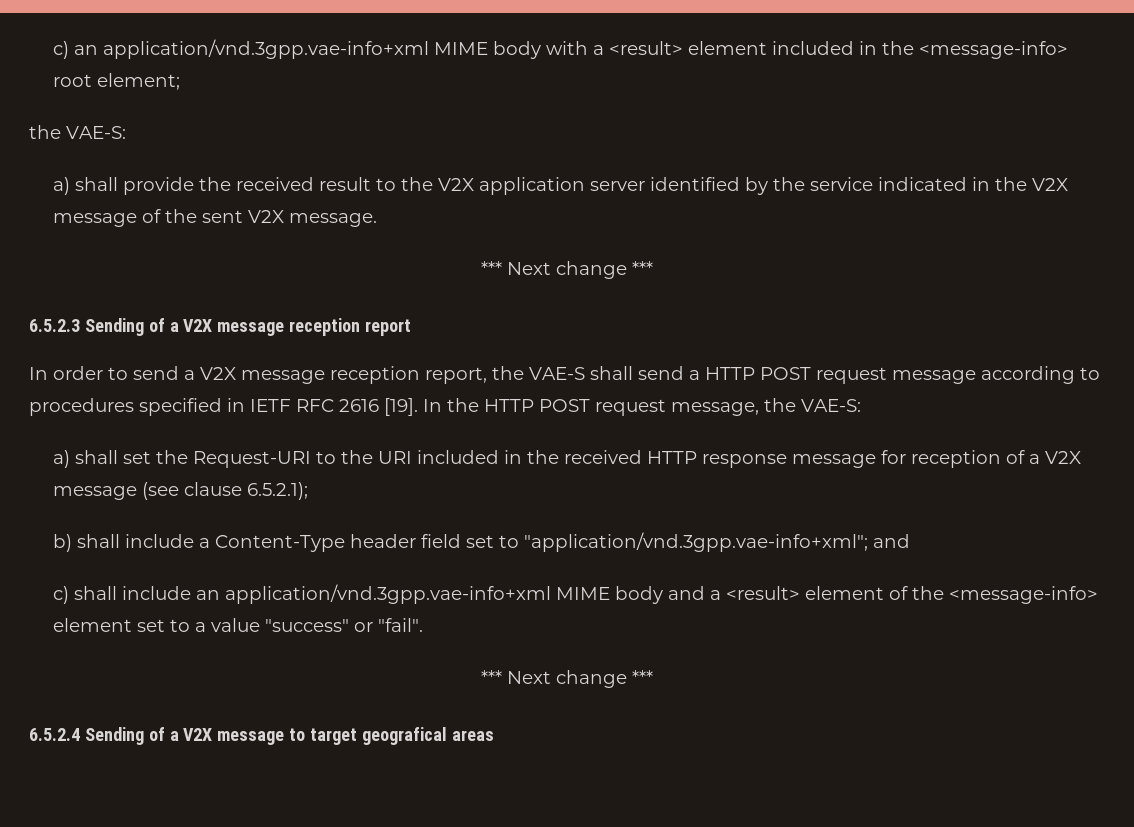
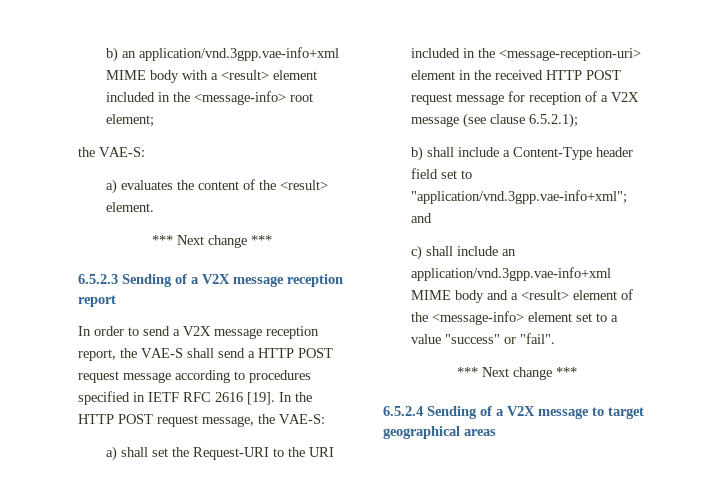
- c) an application/vnd.3gpp.vae-info+xml MIME body with a <result> element included in the <message-info> root element;
+ b) an application/vnd.3gpp.vae-info+xml MIME body with a <result> element included in the <message-info> root element;
- a) shall provide the received result to the V2X application server identified by the service indicated in the V2X message of the sent V2X message.
+ a) evaluates the content of the <result> element.
- a) shall set the Request-URI to the URI included in the received HTTP response message for reception of a V2X message (see clause 6.5.2.1);
+ a) shall set the Request-URI to the URI included in the <message-reception-uri> element in the received HTTP POST request message for reception of a V2X message (see clause 6.5.2.1);
- 6.5.2.4 Sending of a V2X message to target geografical areas
+ 6.5.2.4 Sending of a V2X message to target geographical areas

